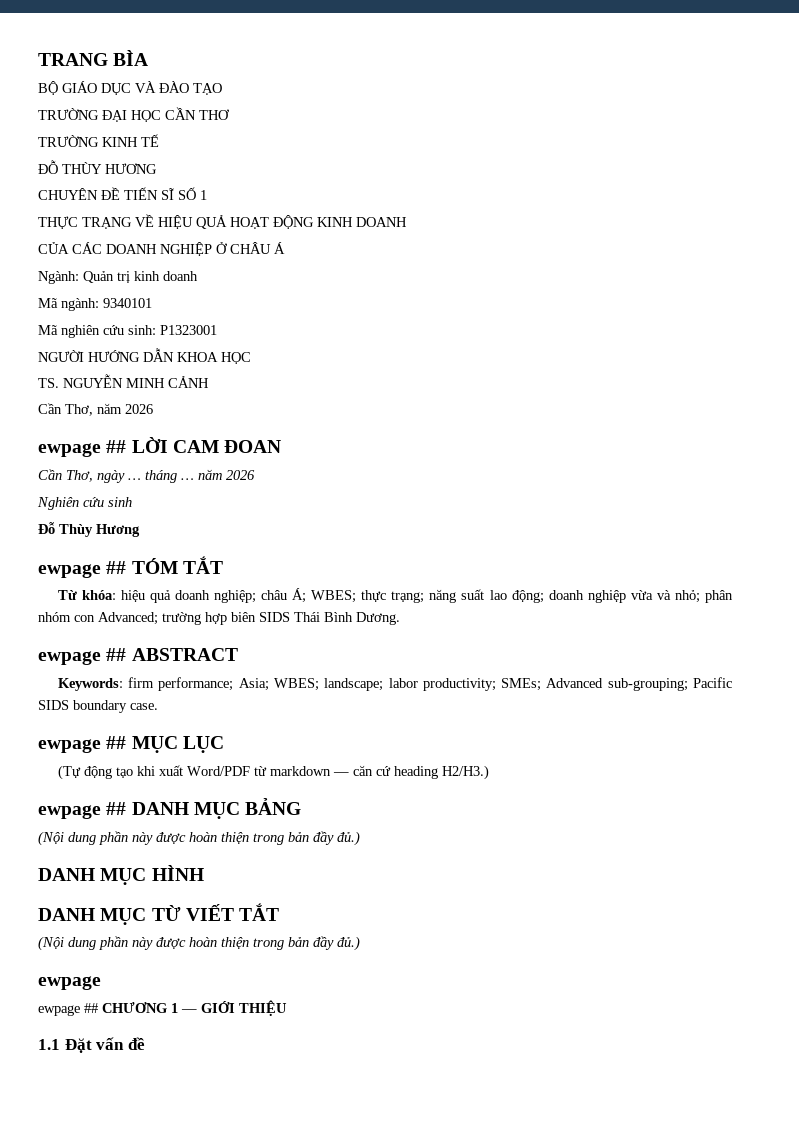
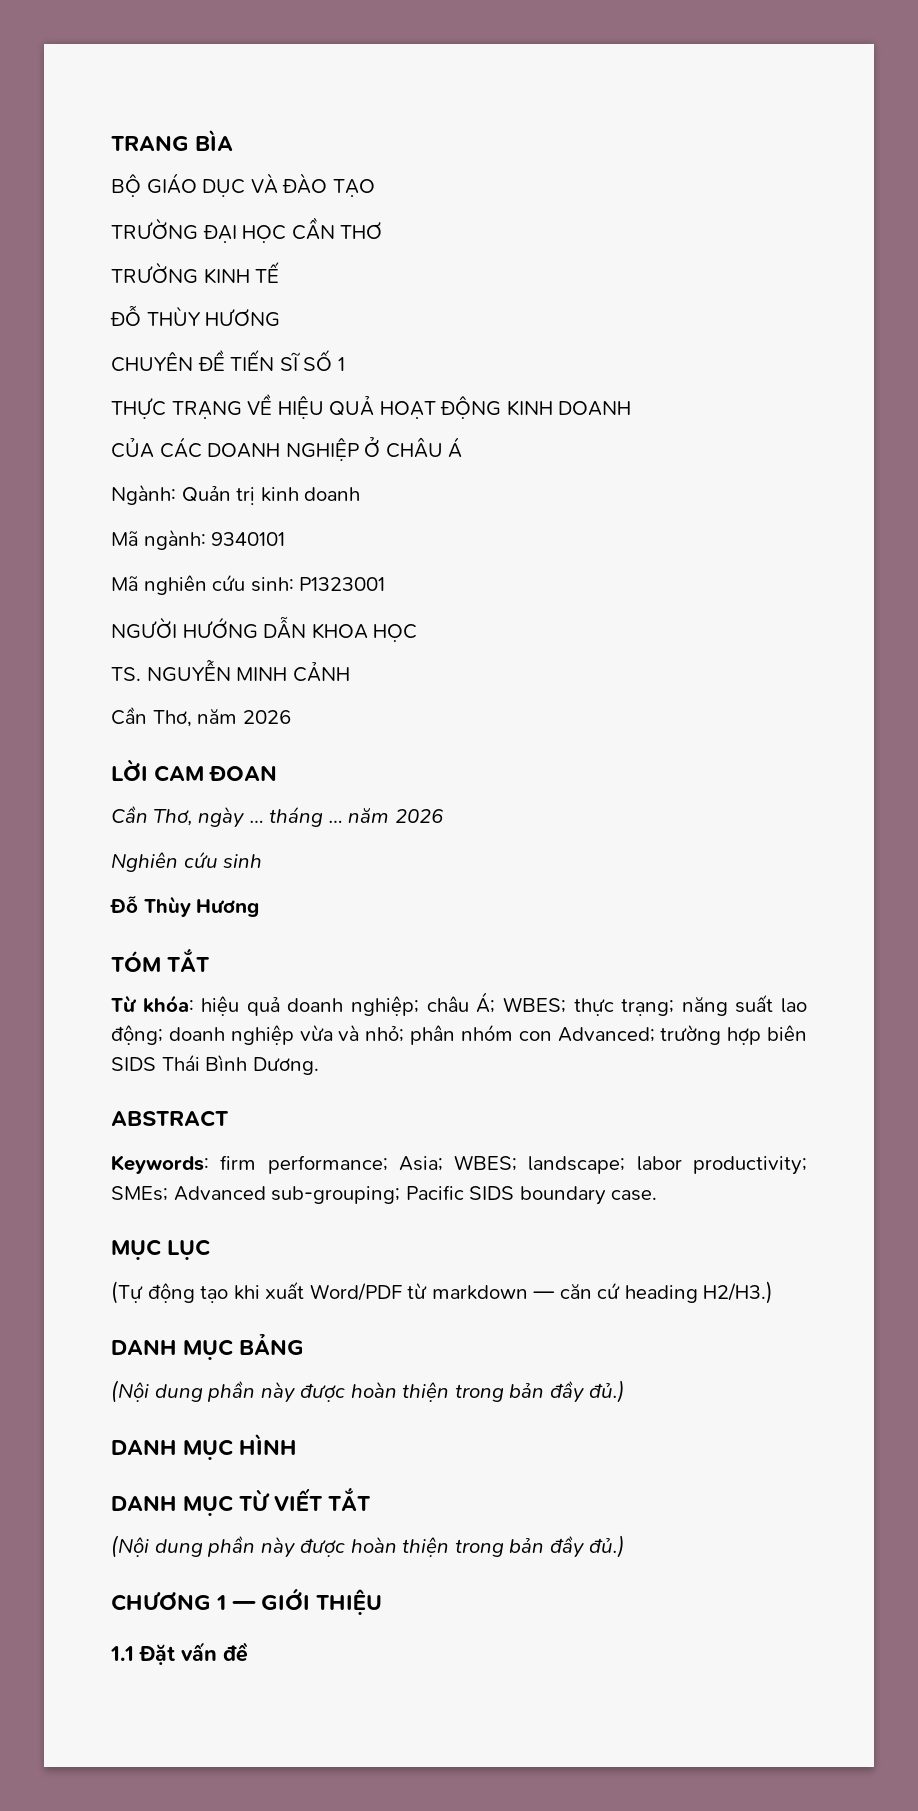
- ewpage ## LỜI CAM ĐOAN
+ LỜI CAM ĐOAN
- ewpage ## TÓM TẮT
+ TÓM TẮT
- ewpage ## ABSTRACT
+ ABSTRACT
- ewpage ## MỤC LỤC
+ MỤC LỤC
- ewpage ## DANH MỤC BẢNG
+ DANH MỤC BẢNG
  DANH MỤC TỪ VIẾT TẮT
  (Nội dung phần này được hoàn thiện trong bản đầy đủ.)
- ewpage
- ewpage ## CHƯƠNG 1 — GIỚI THIỆU
+ CHƯƠNG 1 — GIỚI THIỆU

